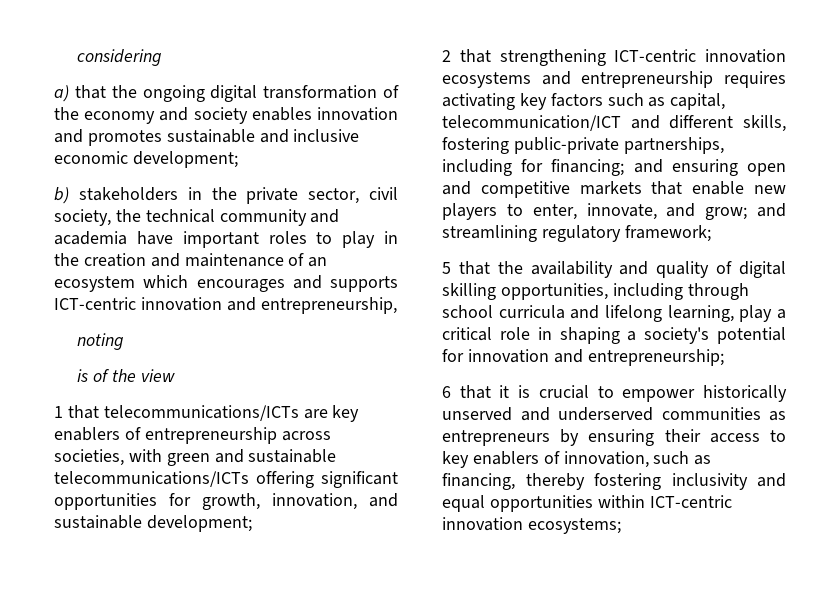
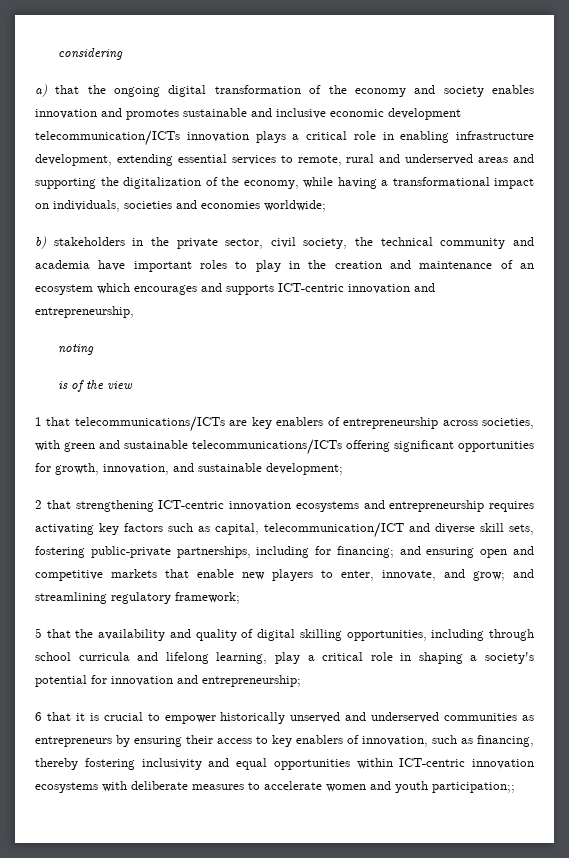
- a) that the ongoing digital transformation of the economy and society enables innovation and promotes sustainable and inclusive economic development;
+ a) that the ongoing digital transformation of the economy and society enables innovation and promotes sustainable and inclusive economic development telecommunication/ICTs innovation plays a critical role in enabling infrastructure development, extending essential services to remote, rural and underserved areas and supporting the digitalization of the economy, while having a transformational impact on individuals, societies and economies worldwide;
- 2 that strengthening ICT-centric innovation ecosystems and entrepreneurship requires activating key factors such as capital, telecommunication/ICT and different skills, fostering public-private partnerships, including for financing; and ensuring open and competitive markets that enable new players to enter, innovate, and grow; and streamlining regulatory framework;
+ 2 that strengthening ICT-centric innovation ecosystems and entrepreneurship requires activating key factors such as capital, telecommunication/ICT and diverse skill sets, fostering public-private partnerships, including for financing; and ensuring open and competitive markets that enable new players to enter, innovate, and grow; and streamlining regulatory framework;
- 6 that it is crucial to empower historically unserved and underserved communities as entrepreneurs by ensuring their access to key enablers of innovation, such as financing, thereby fostering inclusivity and equal opportunities within ICT-centric innovation ecosystems;
+ 6 that it is crucial to empower historically unserved and underserved communities as entrepreneurs by ensuring their access to key enablers of innovation, such as financing, thereby fostering inclusivity and equal opportunities within ICT-centric innovation ecosystems with deliberate measures to accelerate women and youth participation;;

